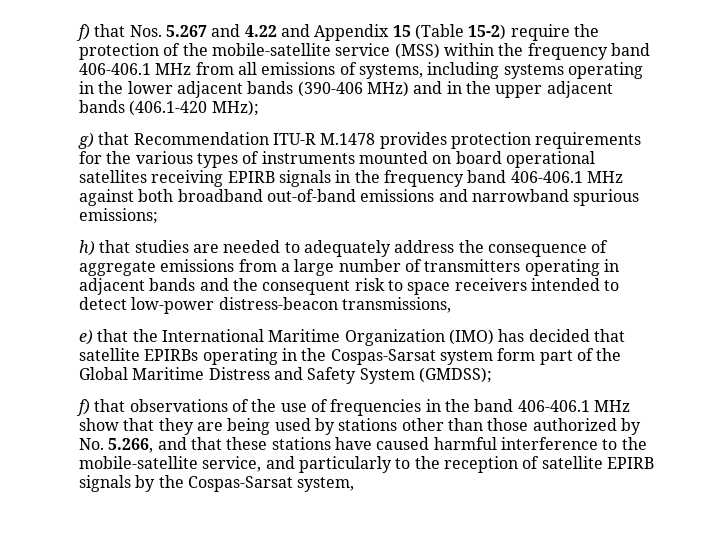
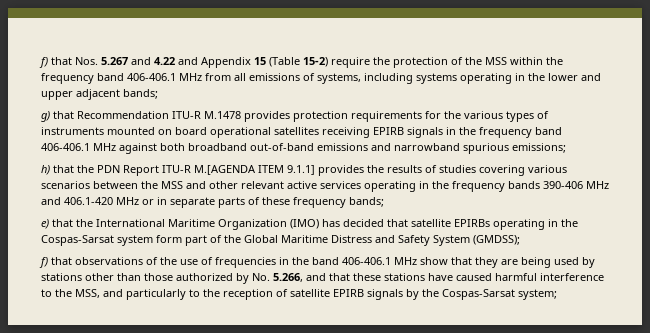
- f) that Nos. 5.267 and 4.22 and Appendix 15 (Table 15-2) require the protection of the mobile-satellite service (MSS) within the frequency band 406-406.1 MHz from all emissions of systems, including systems operating in the lower adjacent bands (390-406 MHz) and in the upper adjacent bands (406.1-420 MHz);
+ f) that Nos. 5.267 and 4.22 and Appendix 15 (Table 15-2) require the protection of the MSS within the frequency band 406-406.1 MHz from all emissions of systems, including systems operating in the lower and upper adjacent bands;
- h) that studies are needed to adequately address the consequence of aggregate emissions from a large number of transmitters operating in adjacent bands and the consequent risk to space receivers intended to detect low-power distress-beacon transmissions,
+ h) that the PDN Report ITU-R M.[AGENDA ITEM 9.1.1] provides the results of studies covering various scenarios between the MSS and other relevant active services operating in the frequency bands 390-406 MHz and 406.1-420 MHz or in separate parts of these frequency bands;
- f) that observations of the use of frequencies in the band 406-406.1 MHz show that they are being used by stations other than those authorized by No. 5.266, and that these stations have caused harmful interference to the mobile-satellite service, and particularly to the reception of satellite EPIRB signals by the Cospas-Sarsat system,
+ f) that observations of the use of frequencies in the band 406-406.1 MHz show that they are being used by stations other than those authorized by No. 5.266, and that these stations have caused harmful interference to the MSS, and particularly to the reception of satellite EPIRB signals by the Cospas-Sarsat system;

